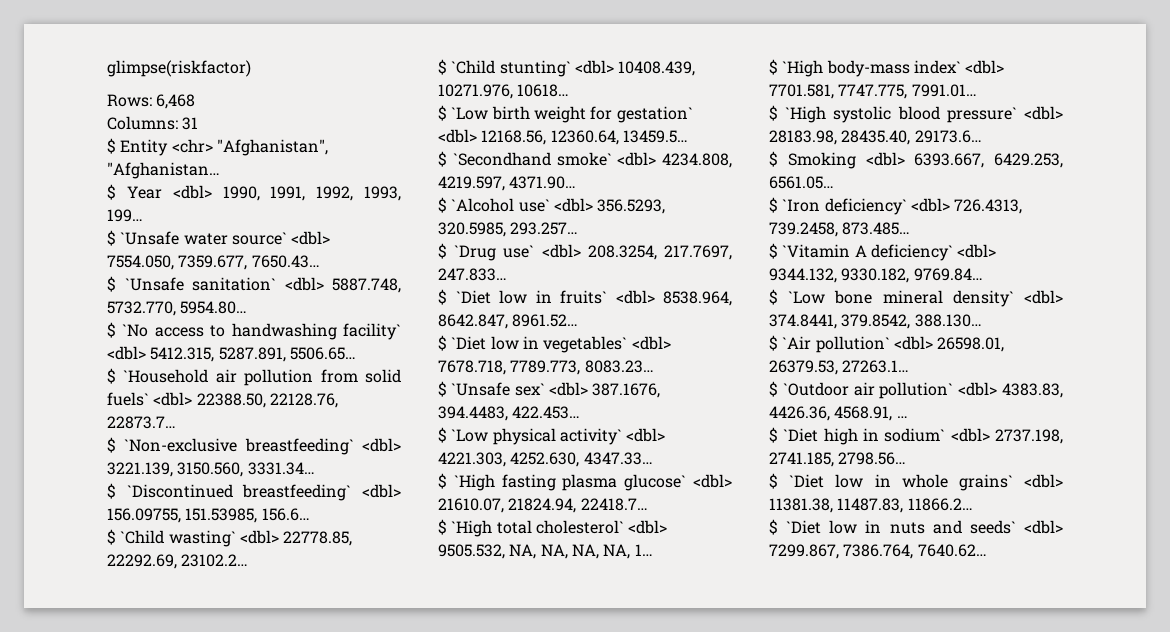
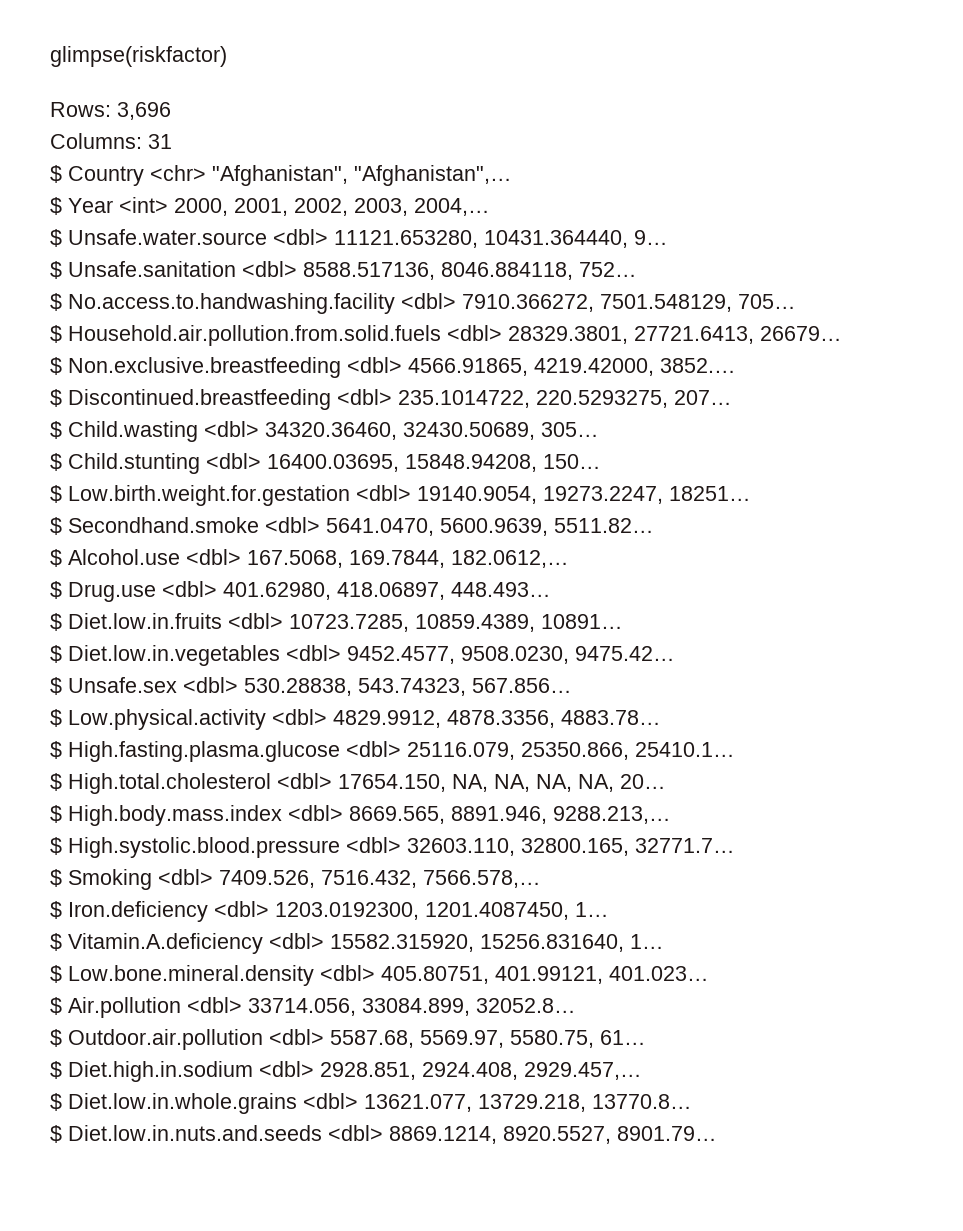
- Rows: 6,468
+ Rows: 3,696
- $ Entity <chr> "Afghanistan", "Afghanistan…
+ $ Country <chr> "Afghanistan", "Afghanistan",…
- $ Year <dbl> 1990, 1991, 1992, 1993, 199…
- $ `Unsafe water source` <dbl> 7554.050, 7359.677, 7650.43…
- $ `Unsafe sanitation` <dbl> 5887.748, 5732.770, 5954.80…
- $ `No access to handwashing facility` <dbl> 5412.315, 5287.891, 5506.65…
- $ `Household air pollution from solid fuels` <dbl> 22388.50, 22128.76, 22873.7…
- $ `Non-exclusive breastfeeding` <dbl> 3221.139, 3150.560, 3331.34…
- $ `Discontinued breastfeeding` <dbl> 156.09755, 151.53985, 156.6…
- $ `Child wasting` <dbl> 22778.85, 22292.69, 23102.2…
- $ `Child stunting` <dbl> 10408.439, 10271.976, 10618…
- $ `Low birth weight for gestation` <dbl> 12168.56, 12360.64, 13459.5…
- $ `Secondhand smoke` <dbl> 4234.808, 4219.597, 4371.90…
- $ `Alcohol use` <dbl> 356.5293, 320.5985, 293.257…
- $ `Drug use` <dbl> 208.3254, 217.7697, 247.833…
- $ `Diet low in fruits` <dbl> 8538.964, 8642.847, 8961.52…
- $ `Diet low in vegetables` <dbl> 7678.718, 7789.773, 8083.23…
- $ `Unsafe sex` <dbl> 387.1676, 394.4483, 422.453…
- $ `Low physical activity` <dbl> 4221.303, 4252.630, 4347.33…
- $ `High fasting plasma glucose` <dbl> 21610.07, 21824.94, 22418.7…
- $ `High total cholesterol` <dbl> 9505.532, NA, NA, NA, NA, 1…
- $ `High body-mass index` <dbl> 7701.581, 7747.775, 7991.01…
- $ `High systolic blood pressure` <dbl> 28183.98, 28435.40, 29173.6…
- $ Smoking <dbl> 6393.667, 6429.253, 6561.05…
- $ `Iron deficiency` <dbl> 726.4313, 739.2458, 873.485…
- $ `Vitamin A deficiency` <dbl> 9344.132, 9330.182, 9769.84…
- $ `Low bone mineral density` <dbl> 374.8441, 379.8542, 388.130…
- $ `Air pollution` <dbl> 26598.01, 26379.53, 27263.1…
- $ `Outdoor air pollution` <dbl> 4383.83, 4426.36, 4568.91, …
- $ `Diet high in sodium` <dbl> 2737.198, 2741.185, 2798.56…
- $ `Diet low in whole grains` <dbl> 11381.38, 11487.83, 11866.2…
- $ `Diet low in nuts and seeds` <dbl> 7299.867, 7386.764, 7640.62…
+ $ Year <int> 2000, 2001, 2002, 2003, 2004,…
+ $ Unsafe.water.source <dbl> 11121.653280, 10431.364440, 9…
+ $ Unsafe.sanitation <dbl> 8588.517136, 8046.884118, 752…
+ $ No.access.to.handwashing.facility <dbl> 7910.366272, 7501.548129, 705…
+ $ Household.air.pollution.from.solid.fuels <dbl> 28329.3801, 27721.6413, 26679…
+ $ Non.exclusive.breastfeeding <dbl> 4566.91865, 4219.42000, 3852.…
+ $ Discontinued.breastfeeding <dbl> 235.1014722, 220.5293275, 207…
+ $ Child.wasting <dbl> 34320.36460, 32430.50689, 305…
+ $ Child.stunting <dbl> 16400.03695, 15848.94208, 150…
+ $ Low.birth.weight.for.gestation <dbl> 19140.9054, 19273.2247, 18251…
+ $ Secondhand.smoke <dbl> 5641.0470, 5600.9639, 5511.82…
+ $ Alcohol.use <dbl> 167.5068, 169.7844, 182.0612,…
+ $ Drug.use <dbl> 401.62980, 418.06897, 448.493…
+ $ Diet.low.in.fruits <dbl> 10723.7285, 10859.4389, 10891…
+ $ Diet.low.in.vegetables <dbl> 9452.4577, 9508.0230, 9475.42…
+ $ Unsafe.sex <dbl> 530.28838, 543.74323, 567.856…
+ $ Low.physical.activity <dbl> 4829.9912, 4878.3356, 4883.78…
+ $ High.fasting.plasma.glucose <dbl> 25116.079, 25350.866, 25410.1…
+ $ High.total.cholesterol <dbl> 17654.150, NA, NA, NA, NA, 20…
+ $ High.body.mass.index <dbl> 8669.565, 8891.946, 9288.213,…
+ $ High.systolic.blood.pressure <dbl> 32603.110, 32800.165, 32771.7…
+ $ Smoking <dbl> 7409.526, 7516.432, 7566.578,…
+ $ Iron.deficiency <dbl> 1203.0192300, 1201.4087450, 1…
+ $ Vitamin.A.deficiency <dbl> 15582.315920, 15256.831640, 1…
+ $ Low.bone.mineral.density <dbl> 405.80751, 401.99121, 401.023…
+ $ Air.pollution <dbl> 33714.056, 33084.899, 32052.8…
+ $ Outdoor.air.pollution <dbl> 5587.68, 5569.97, 5580.75, 61…
+ $ Diet.high.in.sodium <dbl> 2928.851, 2924.408, 2929.457,…
+ $ Diet.low.in.whole.grains <dbl> 13621.077, 13729.218, 13770.8…
+ $ Diet.low.in.nuts.and.seeds <dbl> 8869.1214, 8920.5527, 8901.79…

